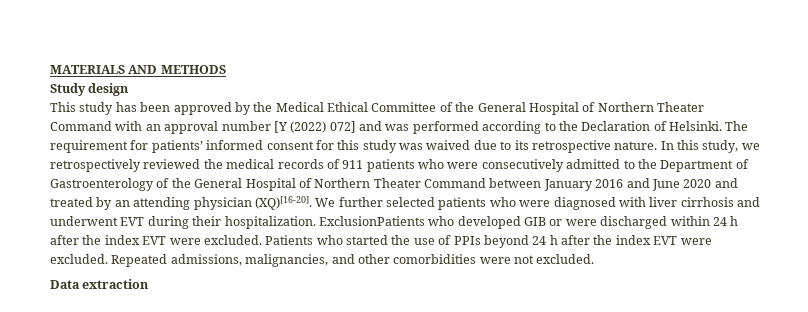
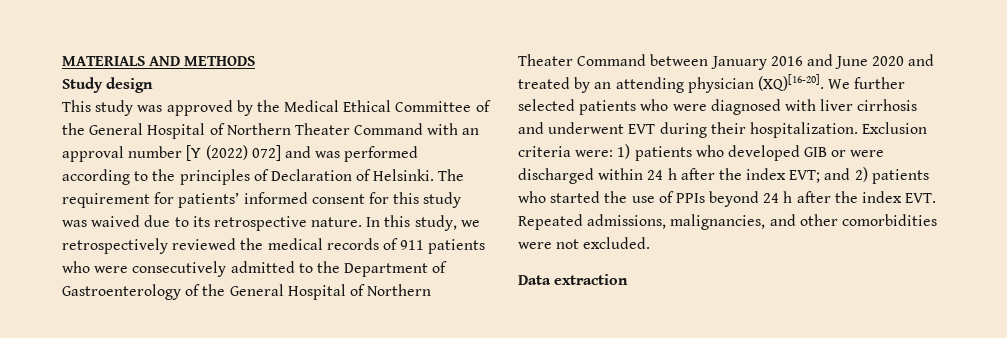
- This study has been approved by the Medical Ethical Committee of the General Hospital of Northern Theater Command with an approval number [Y (2022) 072] and was performed according to the Declaration of Helsinki.
+ This study was approved by the Medical Ethical Committee of the General Hospital of Northern Theater Command with an approval number [Y (2022) 072] and was performed according to the principles of Declaration of Helsinki.
- ExclusionPatients who developed GIB or were discharged within 24 h after the index EVT were excluded. Patients who started the use of PPIs beyond 24 h after the index EVT were excluded. Repeated admissions, malignancies, and other comorbidities were not excluded.
+ Exclusion criteria were: 1) patients who developed GIB or were discharged within 24 h after the index EVT; and 2) patients who started the use of PPIs beyond 24 h after the index EVT. Repeated admissions, malignancies, and other comorbidities were not excluded.

